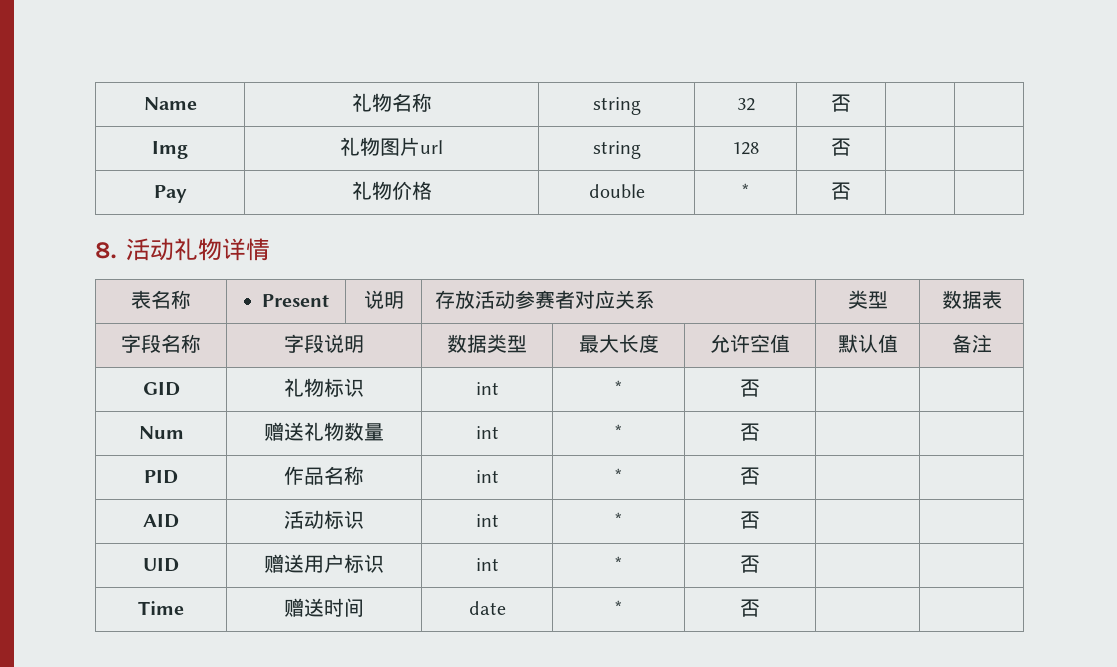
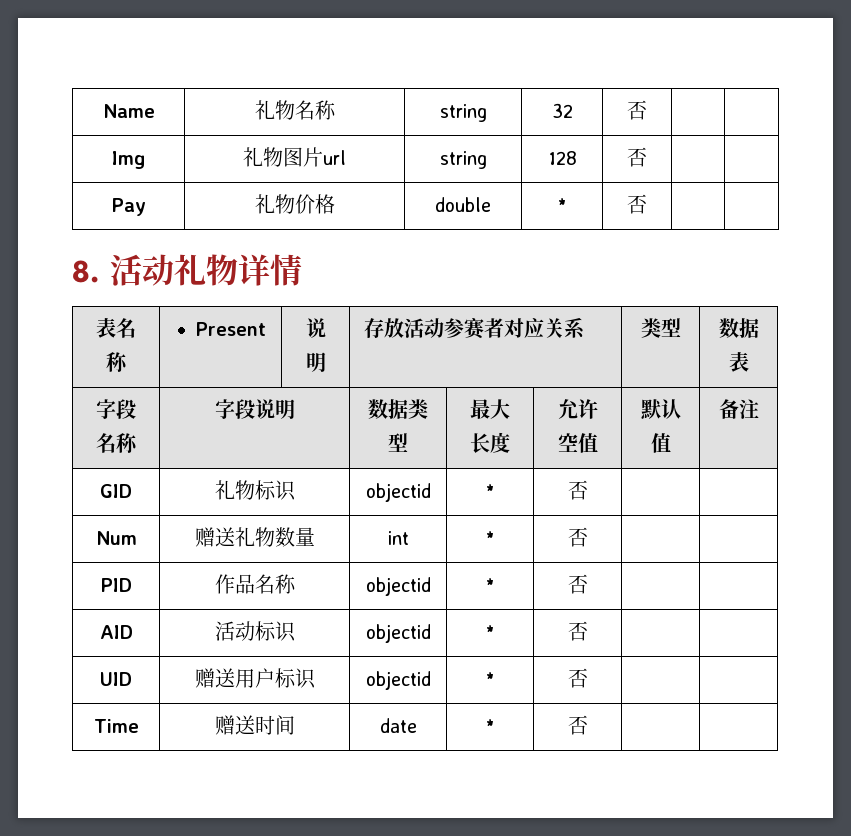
- GID | 礼物标识 | int | * | 否 | |
+ GID | 礼物标识 | objectid | * | 否 | |
- PID | 作品名称 | int | * | 否 | |
+ PID | 作品名称 | objectid | * | 否 | |
- AID | 活动标识 | int | * | 否 | |
+ AID | 活动标识 | objectid | * | 否 | |
- UID | 赠送用户标识 | int | * | 否 | |
+ UID | 赠送用户标识 | objectid | * | 否 | |

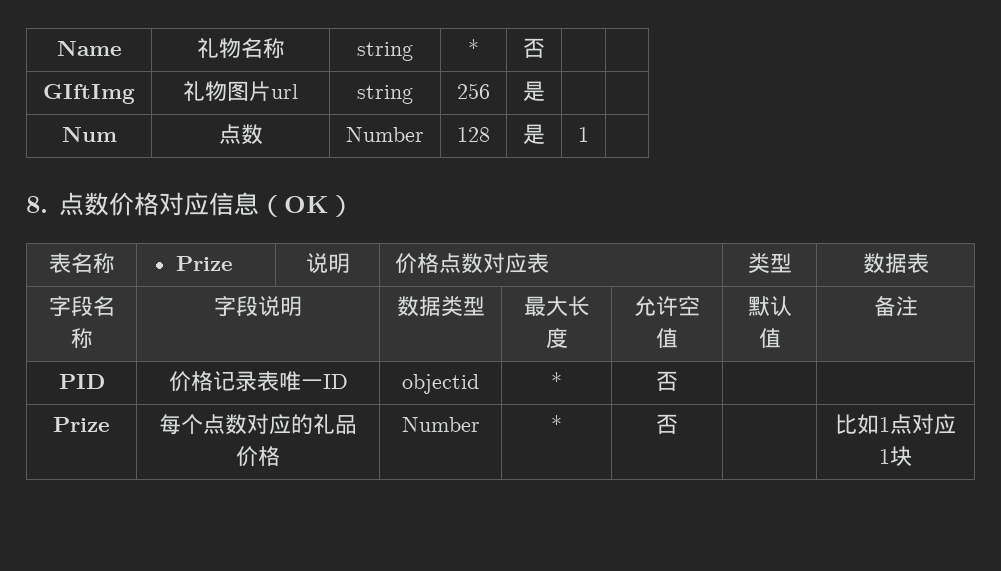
- Name | 礼物名称 | string | 32 | 否 | |
- Img | 礼物图片url | string | 128 | 否 | |
- Pay | 礼物价格 | double | * | 否 | |
- 8.活动礼物详情
+ Name | 礼物名称 | string | * | 否 | |
+ GIftImg | 礼物图片url | string | 256 | 是 | |
+ Num | 点数 | Number | 128 | 是 | 1 |
+ 8.点数价格对应信息（OK）
- 表名称 | Present | 说明 | 存放活动参赛者对应关系 | 类型 | 数据表
+ 表名称 | Prize | 说明 | 价格点数对应表 | 类型 | 数据表
- GID | 礼物标识 | objectid | * | 否 | |
- Num | 赠送礼物数量 | int | * | 否 | |
- PID | 作品名称 | objectid | * | 否 | |
- AID | 活动标识 | objectid | * | 否 | |
- UID | 赠送用户标识 | objectid | * | 否 | |
- Time | 赠送时间 | date | * | 否 | |
+ PID | 价格记录表唯一ID | objectid | * | 否 | |
+ Prize | 每个点数对应的礼品价格 | Number | * | 否 | | 比如1点对应1块

